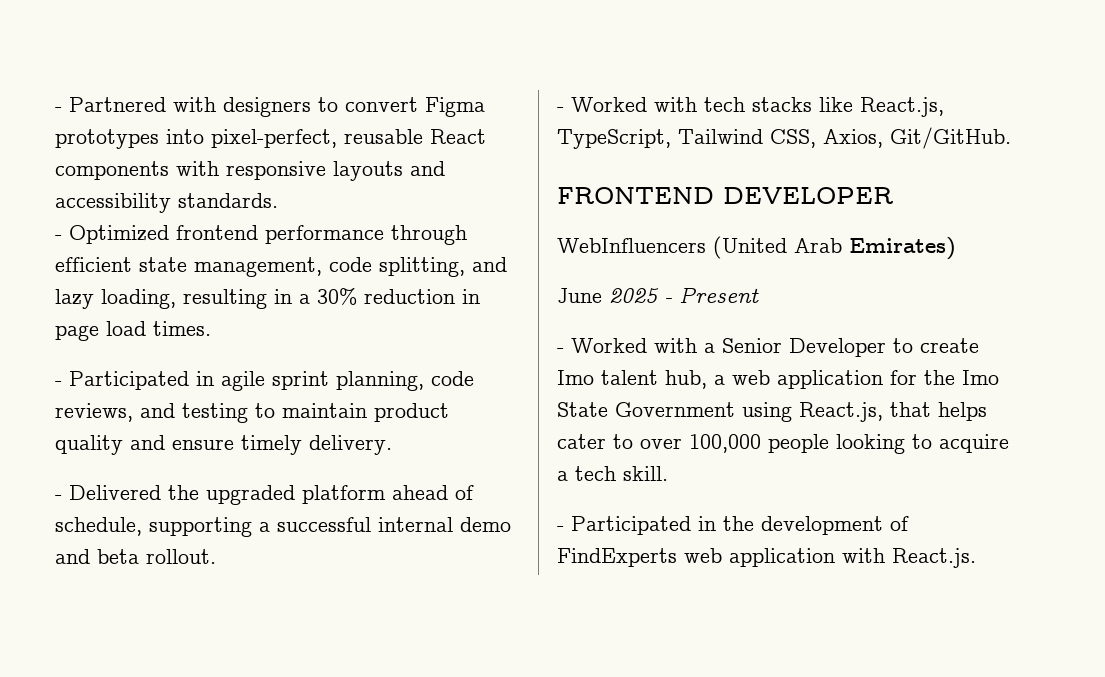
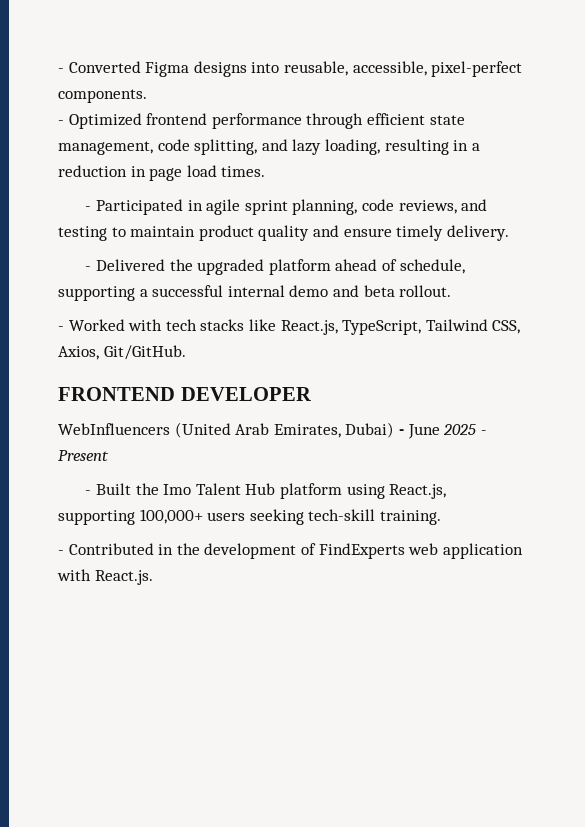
- - Partnered with designers to convert Figma prototypes into pixel-perfect, reusable React components with responsive layouts and accessibility standards.
+ - Converted Figma designs into reusable, accessible, pixel-perfect components.
- - Optimized frontend performance through efficient state management, code splitting, and lazy loading, resulting in a 30% reduction in page load times.
+ - Optimized frontend performance through efficient state management, code splitting, and lazy loading, resulting in a reduction in page load times.
- WebInfluencers (United Arab Emirates)
- June 2025 - Present
+ WebInfluencers (United Arab Emirates, Dubai) - June 2025 - Present
- - Worked with a Senior Developer to create Imo talent hub, a web application for the Imo State Government using React.js, that helps cater to over 100,000 people looking to acquire a tech skill.
- - Participated in the development of FindExperts web application with React.js.
+ - Built the Imo Talent Hub platform using React.js, supporting 100,000+ users seeking tech-skill training.
+ - Contributed in the development of FindExperts web application with React.js.

